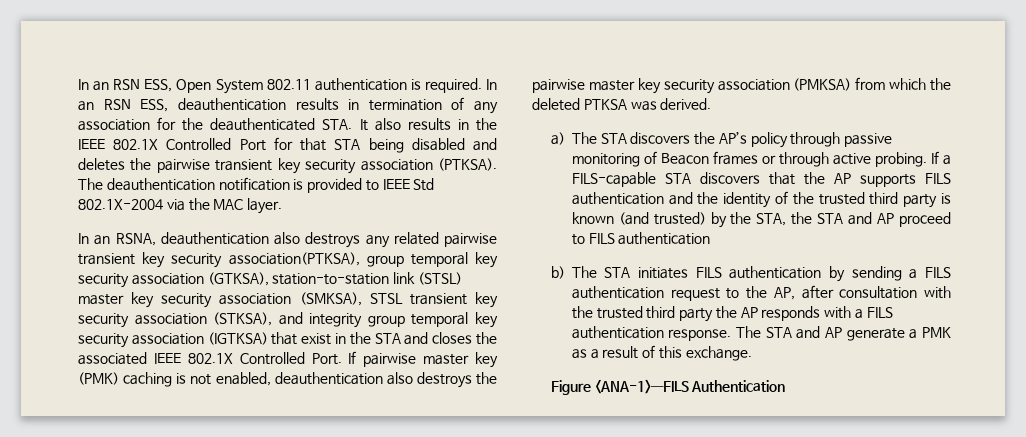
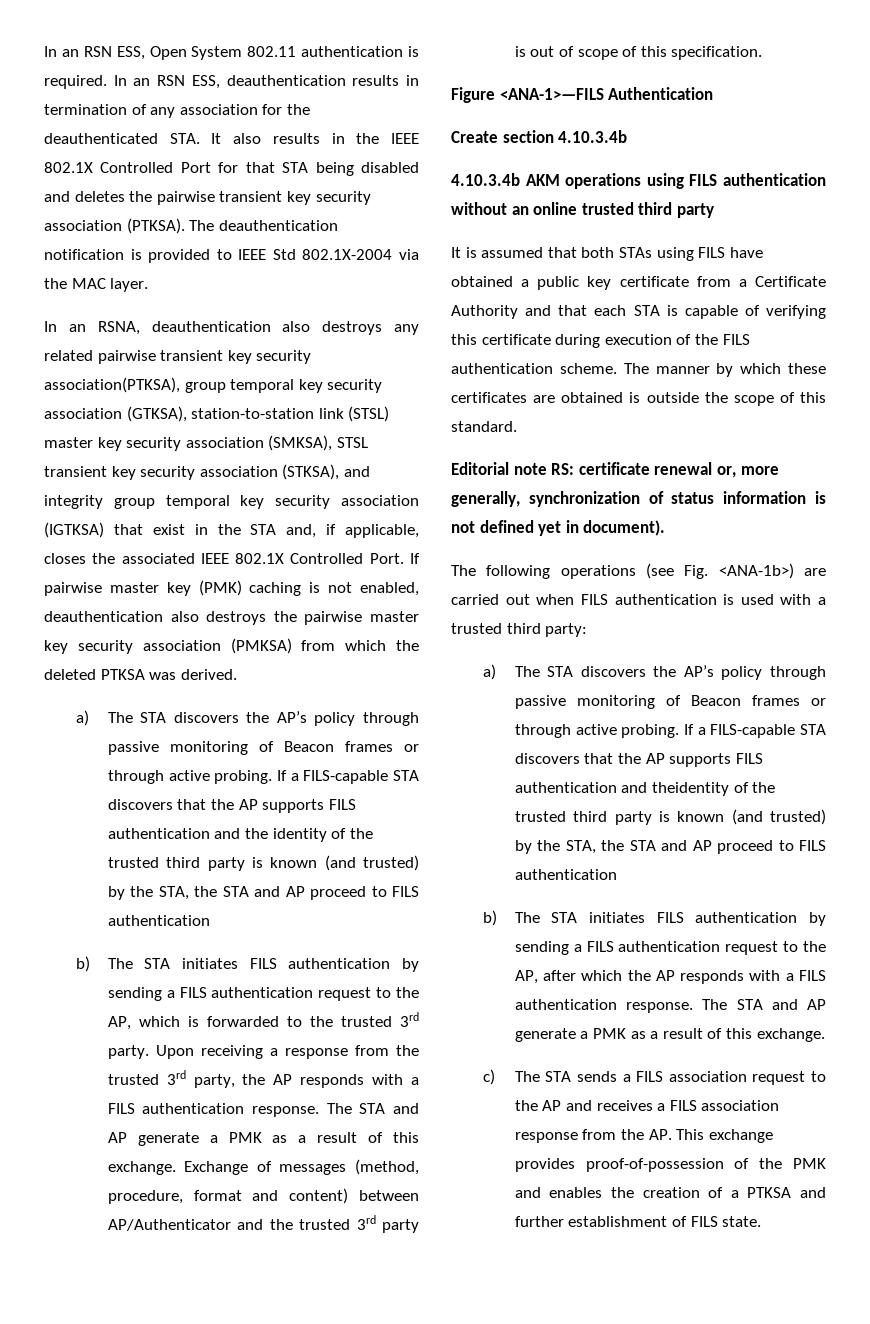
- In an RSNA, deauthentication also destroys any related pairwise transient key security association(PTKSA), group temporal key security association (GTKSA), station-to-station link (STSL) master key security association (SMKSA), STSL transient key security association (STKSA), and integrity group temporal key security association (IGTKSA) that exist in the STA and closes the associated IEEE 802.1X Controlled Port.
+ In an RSNA, deauthentication also destroys any related pairwise transient key security association(PTKSA), group temporal key security association (GTKSA), station-to-station link (STSL) master key security association (SMKSA), STSL transient key security association (STKSA), and integrity group temporal key security association (IGTKSA) that exist in the STA and, if applicable, closes the associated IEEE 802.1X Controlled Port.
- b) The STA initiates FILS authentication by sending a FILS authentication request to the AP, after consultation with the trusted third party the AP responds with a FILS authentication response.
+ b) The STA initiates FILS authentication by sending a FILS authentication request to the AP, which is forwarded to the trusted 3rd party. Upon receiving a response from the trusted 3rd party, the AP responds with a FILS authentication response. The STA and AP generate a PMK as a result of this exchange. Exchange of messages (method, procedure, format and content) between AP/Authenticator and the trusted 3rd party is out of scope of this specification.
+ Figure <ANA-1>—FILS Authentication
+ Create section 4.10.3.4b
+ 4.10.3.4b AKM operations using FILS authentication without an online trusted third party
+ It is assumed that both STAs using FILS have obtained a public key certificate from a Certificate Authority and that each STA is capable of verifying this certificate during execution of the FILS authentication scheme. The manner by which these certificates are obtained is outside the scope of this standard.
+ Editorial note RS: certificate renewal or, more generally, synchronization of status information is not defined yet in document).
+ The following operations (see Fig. <ANA-1b>) are carried out when FILS authentication is used with a trusted third party:
+ a) The STA discovers the AP’s policy through passive monitoring of Beacon frames or through active probing. If a FILS-capable STA discovers that the AP supports FILS authentication and theidentity of the trusted third party is known (and trusted) by the STA, the STA and AP proceed to FILS authentication
+ b) The STA initiates FILS authentication by sending a FILS authentication request to the AP, after which the AP responds with a FILS authentication response.
- Figure <ANA-1>—FILS Authentication
+ c) The STA sends a FILS association request to the AP and receives a FILS association response from the AP. This exchange provides proof-of-possession of the PMK and enables the creation of a PTKSA and further establishment of FILS state.

